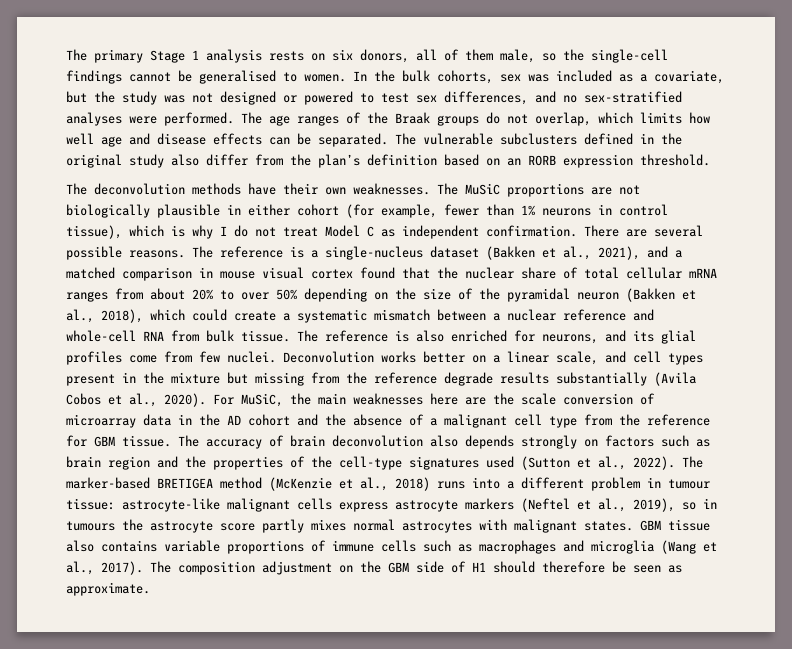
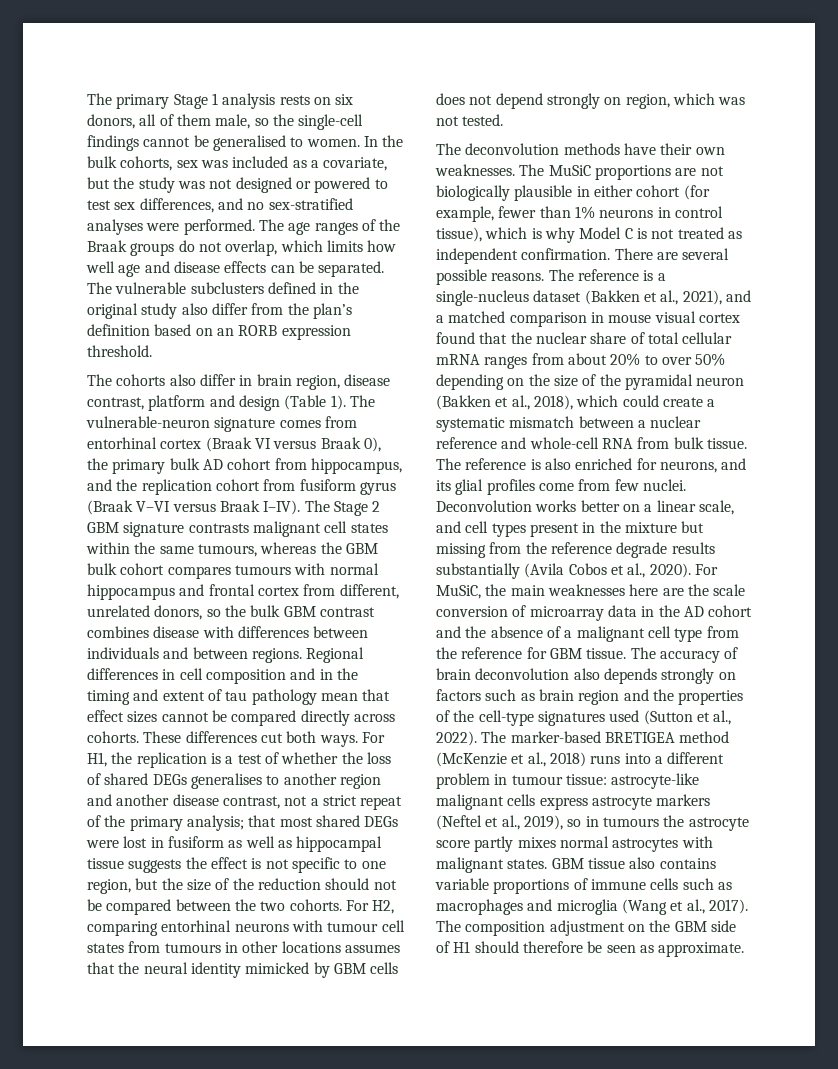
+ The cohorts also differ in brain region, disease contrast, platform and design (Table 1). The vulnerable-neuron signature comes from entorhinal cortex (Braak VI versus Braak 0), the primary bulk AD cohort from hippocampus, and the replication cohort from fusiform gyrus (Braak V–VI versus Braak I–IV). The Stage 2 GBM signature contrasts malignant cell states within the same tumours, whereas the GBM bulk cohort compares tumours with normal hippocampus and frontal cortex from different, unrelated donors, so the bulk GBM contrast combines disease with differences between individuals and between regions. Regional differences in cell composition and in the timing and extent of tau pathology mean that effect sizes cannot be compared directly across cohorts. These differences cut both ways. For H1, the replication is a test of whether the loss of shared DEGs generalises to another region and another disease contrast, not a strict repeat of the primary analysis; that most shared DEGs were lost in fusiform as well as hippocampal tissue suggests the effect is not specific to one region, but the size of the reduction should not be compared between the two cohorts. For H2, comparing entorhinal neurons with tumour cell states from tumours in other locations assumes that the neural identity mimicked by GBM cells does not depend strongly on region, which was not tested.
- The MuSiC proportions are not biologically plausible in either cohort (for example, fewer than 1% neurons in control tissue), which is why I do not treat Model C as independent confirmation.
+ The MuSiC proportions are not biologically plausible in either cohort (for example, fewer than 1% neurons in control tissue), which is why Model C is not treated as independent confirmation.

